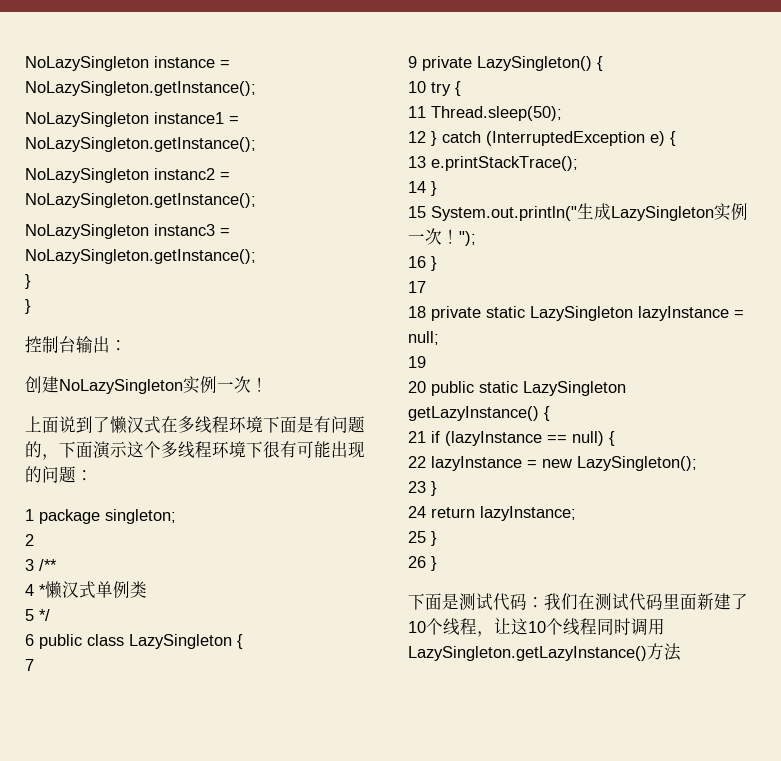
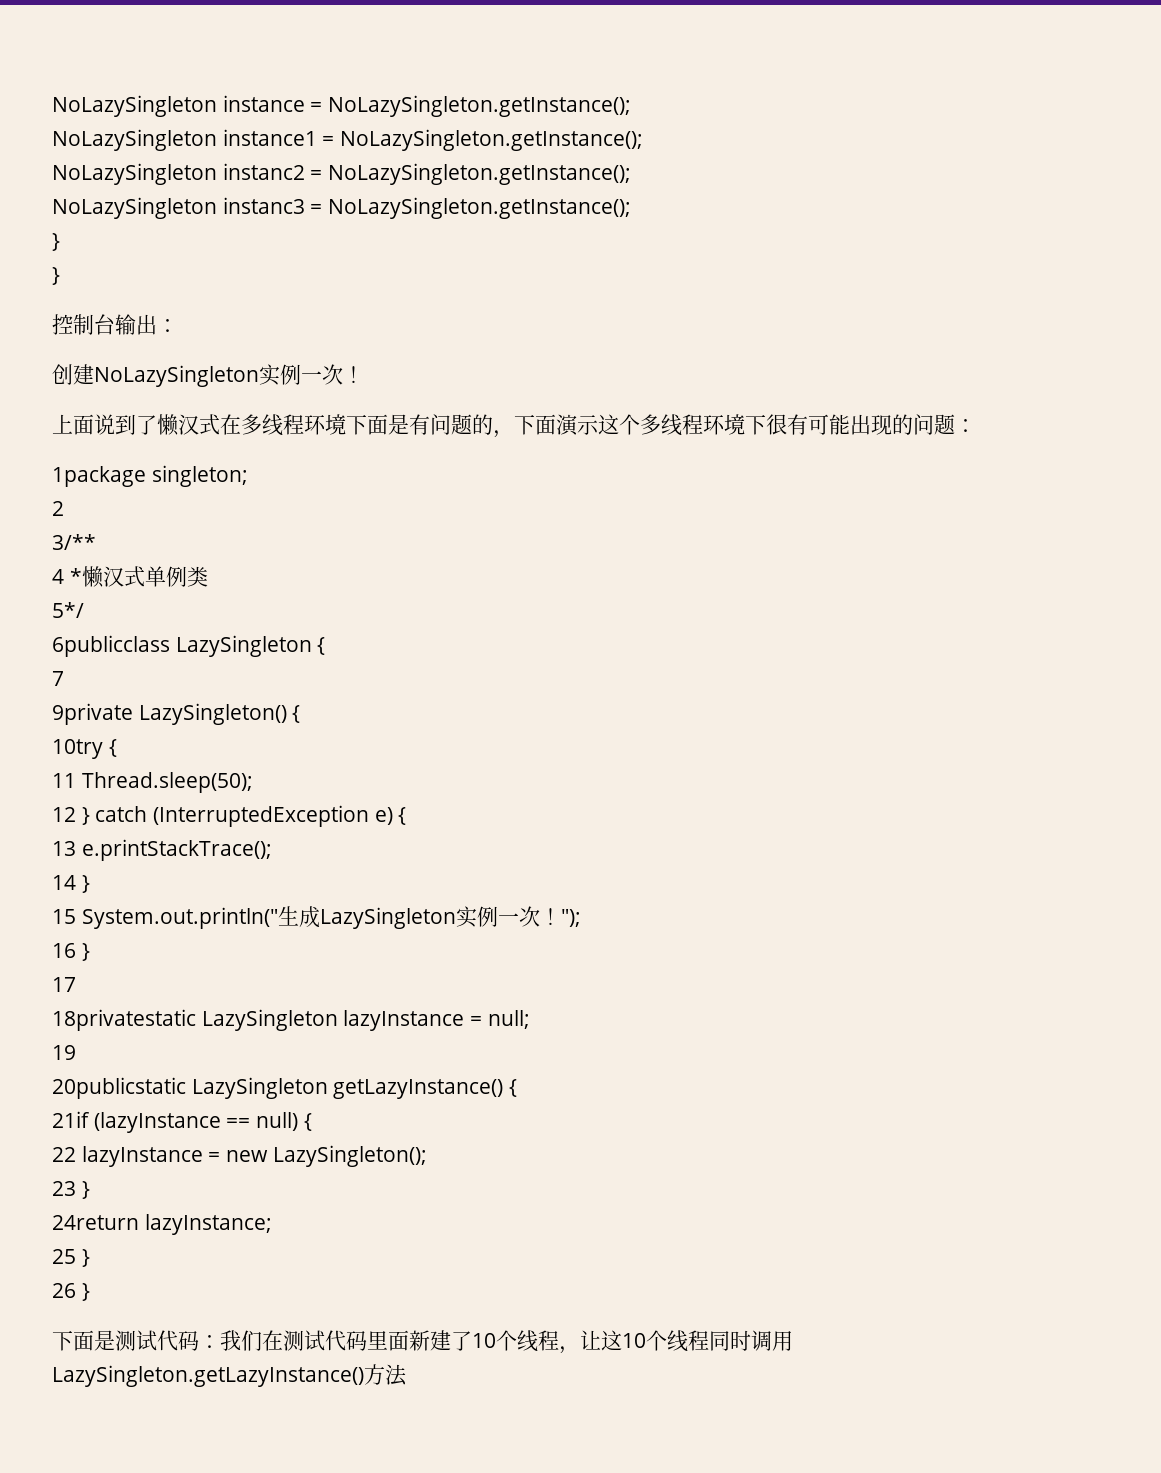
- 1 package singleton;
+ 1package singleton;
- 3 /**
+ 3/**
- 5 */
- 6 public class LazySingleton {
+ 5*/
+ 6publicclass LazySingleton {
- 9 private LazySingleton() {
+ 9private LazySingleton() {
- 10 try {
+ 10try {
- 18 private static LazySingleton lazyInstance = null;
+ 18privatestatic LazySingleton lazyInstance = null;
- 20 public static LazySingleton getLazyInstance() {
+ 20publicstatic LazySingleton getLazyInstance() {
- 21 if (lazyInstance == null) {
+ 21if (lazyInstance == null) {
- 24 return lazyInstance;
+ 24return lazyInstance;

